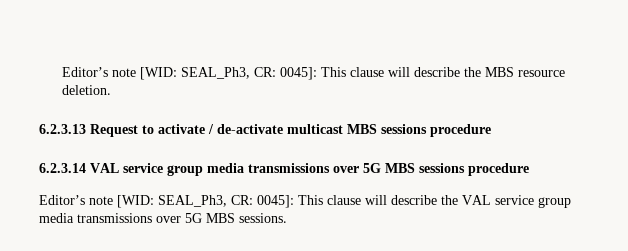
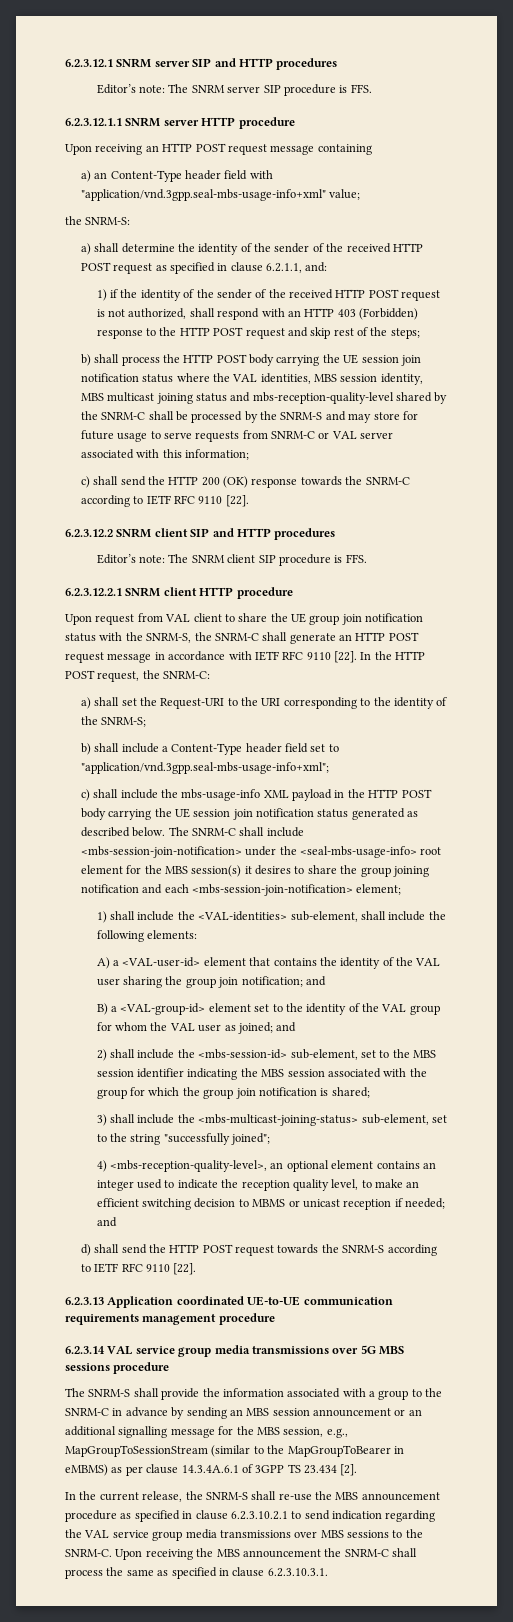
- Editor’s note [WID: SEAL_Ph3, CR: 0045]: This clause will describe the MBS resource deletion.
- 6.2.3.13 Request to activate / de-activate multicast MBS sessions procedure
+ 6.2.3.12.1 SNRM server SIP and HTTP procedures
+ Editor’s note: The SNRM server SIP procedure is FFS.
+ 6.2.3.12.1.1 SNRM server HTTP procedure
+ Upon receiving an HTTP POST request message containing
+ a) an Content-Type header field with "application/vnd.3gpp.seal-mbs-usage-info+xml" value;
+ the SNRM-S:
+ a) shall determine the identity of the sender of the received HTTP POST request as specified in clause 6.2.1.1, and:
+ 1) if the identity of the sender of the received HTTP POST request is not authorized, shall respond with an HTTP 403 (Forbidden) response to the HTTP POST request and skip rest of the steps;
+ b) shall process the HTTP POST body carrying the UE session join notification status where the VAL identities, MBS session identity, MBS multicast joining status and mbs-reception-quality-level shared by the SNRM-C shall be processed by the SNRM-S and may store for future usage to serve requests from SNRM-C or VAL server associated with this information;
+ c) shall send the HTTP 200 (OK) response towards the SNRM-C according to IETF RFC 9110 [22].
+ 6.2.3.12.2 SNRM client SIP and HTTP procedures
+ Editor’s note: The SNRM client SIP procedure is FFS.
+ 6.2.3.12.2.1 SNRM client HTTP procedure
+ Upon request from VAL client to share the UE group join notification status with the SNRM-S, the SNRM-C shall generate an HTTP POST request message in accordance with IETF RFC 9110 [22]. In the HTTP POST request, the SNRM-C:
+ a) shall set the Request-URI to the URI corresponding to the identity of the SNRM-S;
+ b) shall include a Content-Type header field set to "application/vnd.3gpp.seal-mbs-usage-info+xml";
+ c) shall include the mbs-usage-info XML payload in the HTTP POST body carrying the UE session join notification status generated as described below. The SNRM-C shall include <mbs-session-join-notification> under the <seal-mbs-usage-info> root element for the MBS session(s) it desires to share the group joining notification and each <mbs-session-join-notification> element;
+ 1) shall include the <VAL-identities> sub-element, shall include the following elements:
+ A) a <VAL-user-id> element that contains the identity of the VAL user sharing the group join notification; and
+ B) a <VAL-group-id> element set to the identity of the VAL group for whom the VAL user as joined; and
+ 2) shall include the <mbs-session-id> sub-element, set to the MBS session identifier indicating the MBS session associated with the group for which the group join notification is shared;
+ 3) shall include the <mbs-multicast-joining-status> sub-element, set to the string "successfully joined";
+ 4) <mbs-reception-quality-level>, an optional element contains an integer used to indicate the reception quality level, to make an efficient switching decision to MBMS or unicast reception if needed; and
+ d) shall send the HTTP POST request towards the SNRM-S according to IETF RFC 9110 [22].
+ 6.2.3.13 Application coordinated UE-to-UE communication requirements management procedure
- Editor’s note [WID: SEAL_Ph3, CR: 0045]: This clause will describe the VAL service group media transmissions over 5G MBS sessions.
+ The SNRM-S shall provide the information associated with a group to the SNRM-C in advance by sending an MBS session announcement or an additional signalling message for the MBS session, e.g., MapGroupToSessionStream (similar to the MapGroupToBearer in eMBMS) as per clause 14.3.4A.6.1 of 3GPP TS 23.434 [2].
+ In the current release, the SNRM-S shall re-use the MBS announcement procedure as specified in clause 6.2.3.10.2.1 to send indication regarding the VAL service group media transmissions over MBS sessions to the SNRM-C. Upon receiving the MBS announcement the SNRM-C shall process the same as specified in clause 6.2.3.10.3.1.

